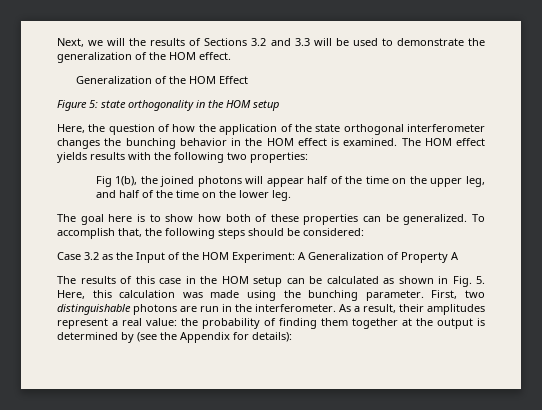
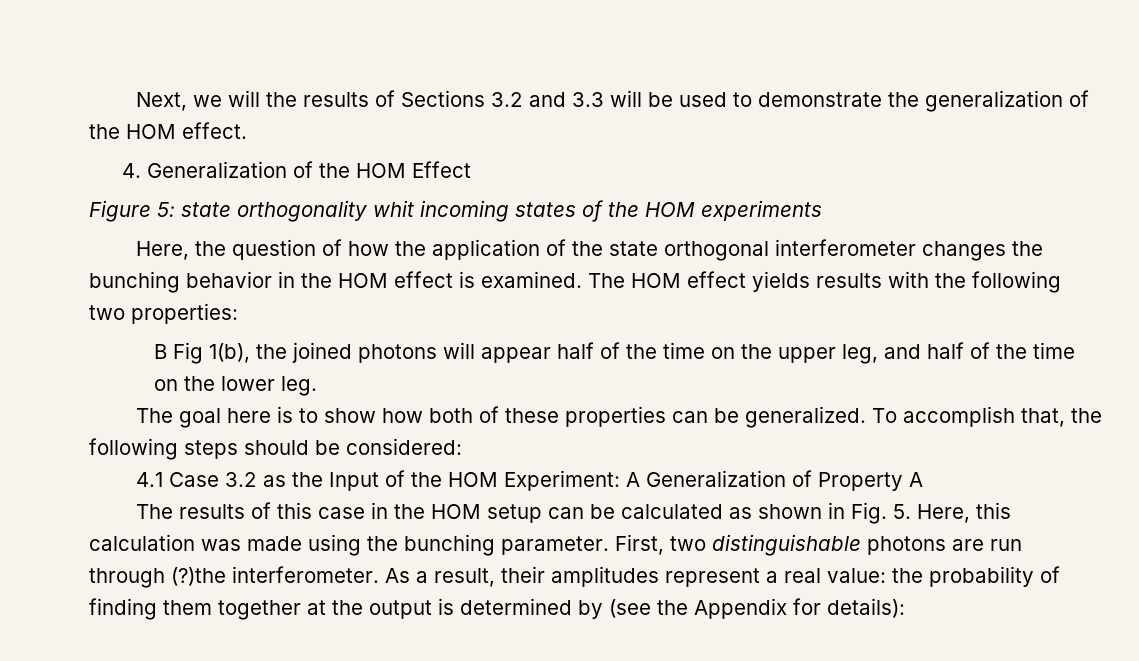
- Generalization of the HOM Effect
+ 4. Generalization of the HOM Effect
- Figure 5: state orthogonality in the HOM setup
+ Figure 5: state orthogonality whit incoming states of the HOM experiments
- Fig 1(b), the joined photons will appear half of the time on the upper leg, and half of the time on the lower leg.
+ B Fig 1(b), the joined photons will appear half of the time on the upper leg, and half of the time on the lower leg.
- Case 3.2 as the Input of the HOM Experiment: A Generalization of Property A
+ 4.1 Case 3.2 as the Input of the HOM Experiment: A Generalization of Property A
- First, two distinguishable photons are run in the interferometer.
+ First, two distinguishable photons are run through (?)the interferometer.

